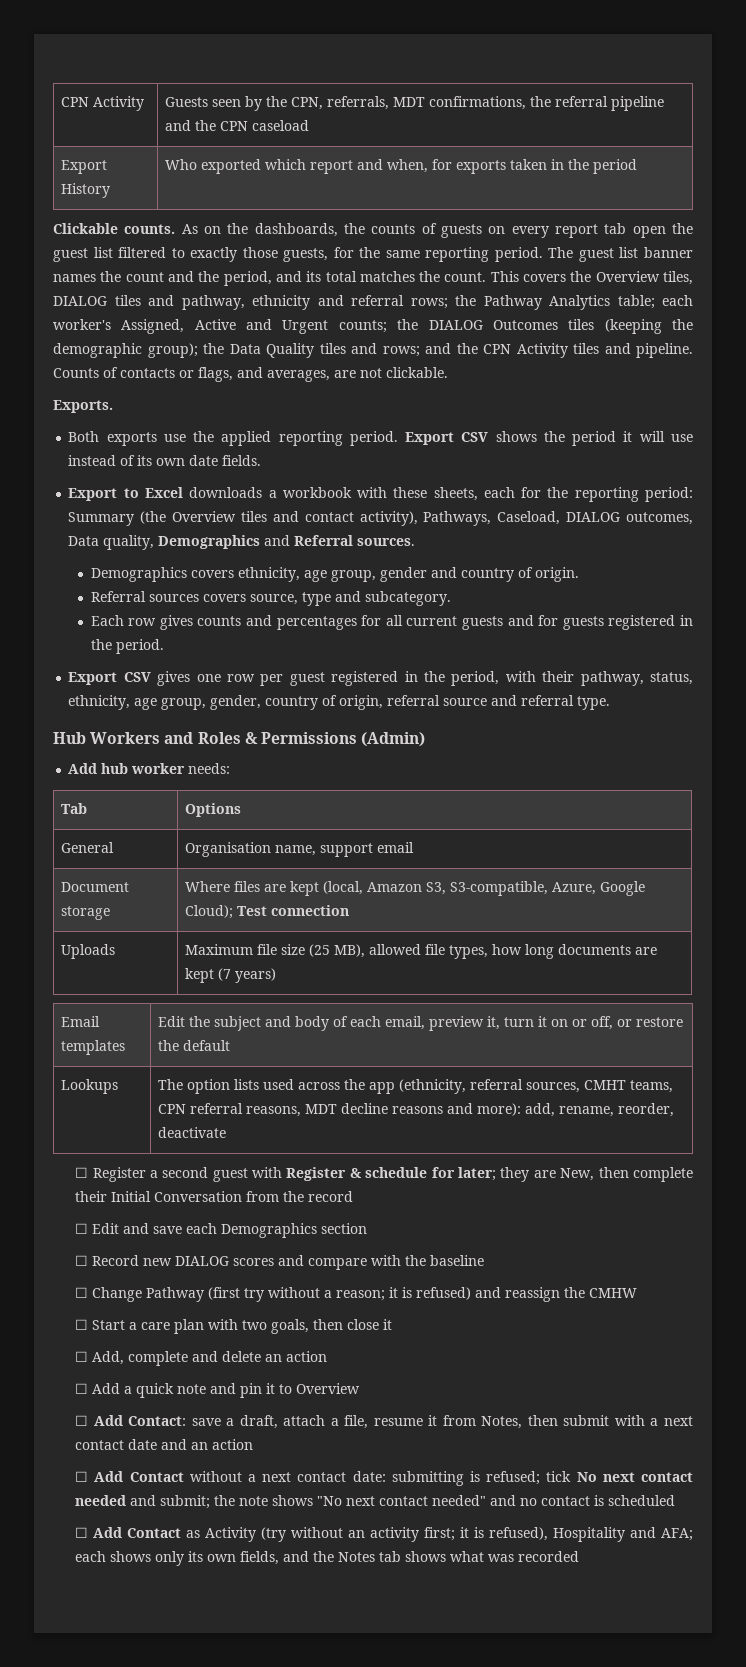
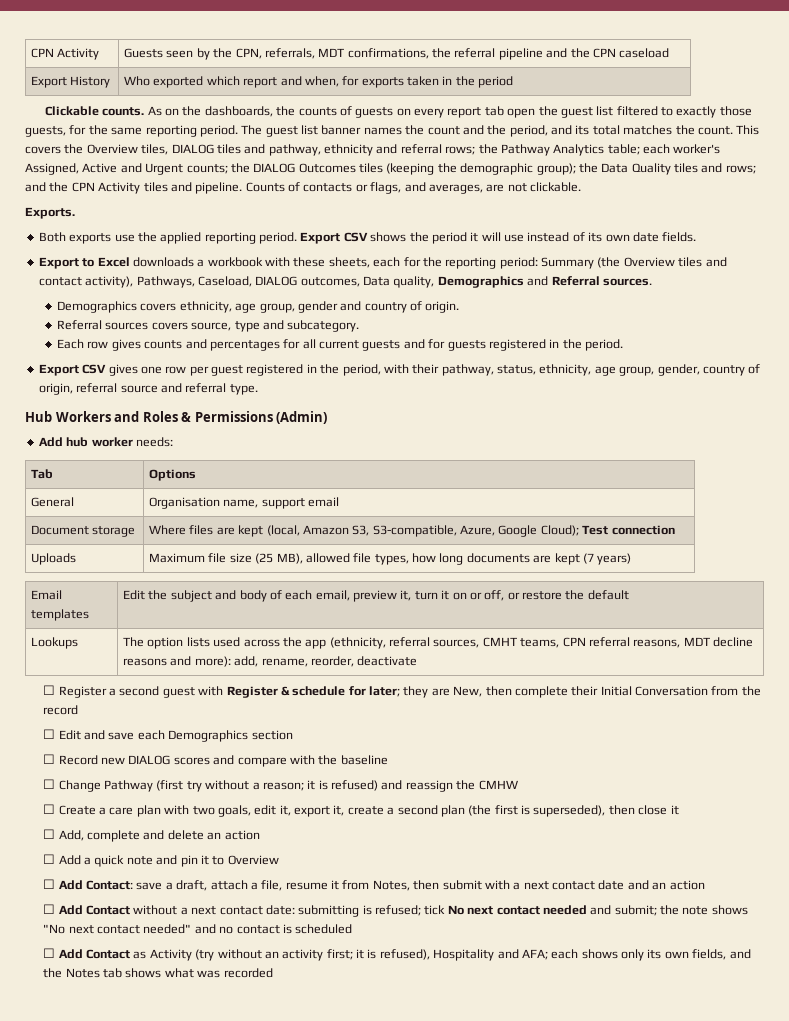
- ☐ Start a care plan with two goals, then close it
+ ☐ Create a care plan with two goals, edit it, export it, create a second plan (the first is superseded), then close it

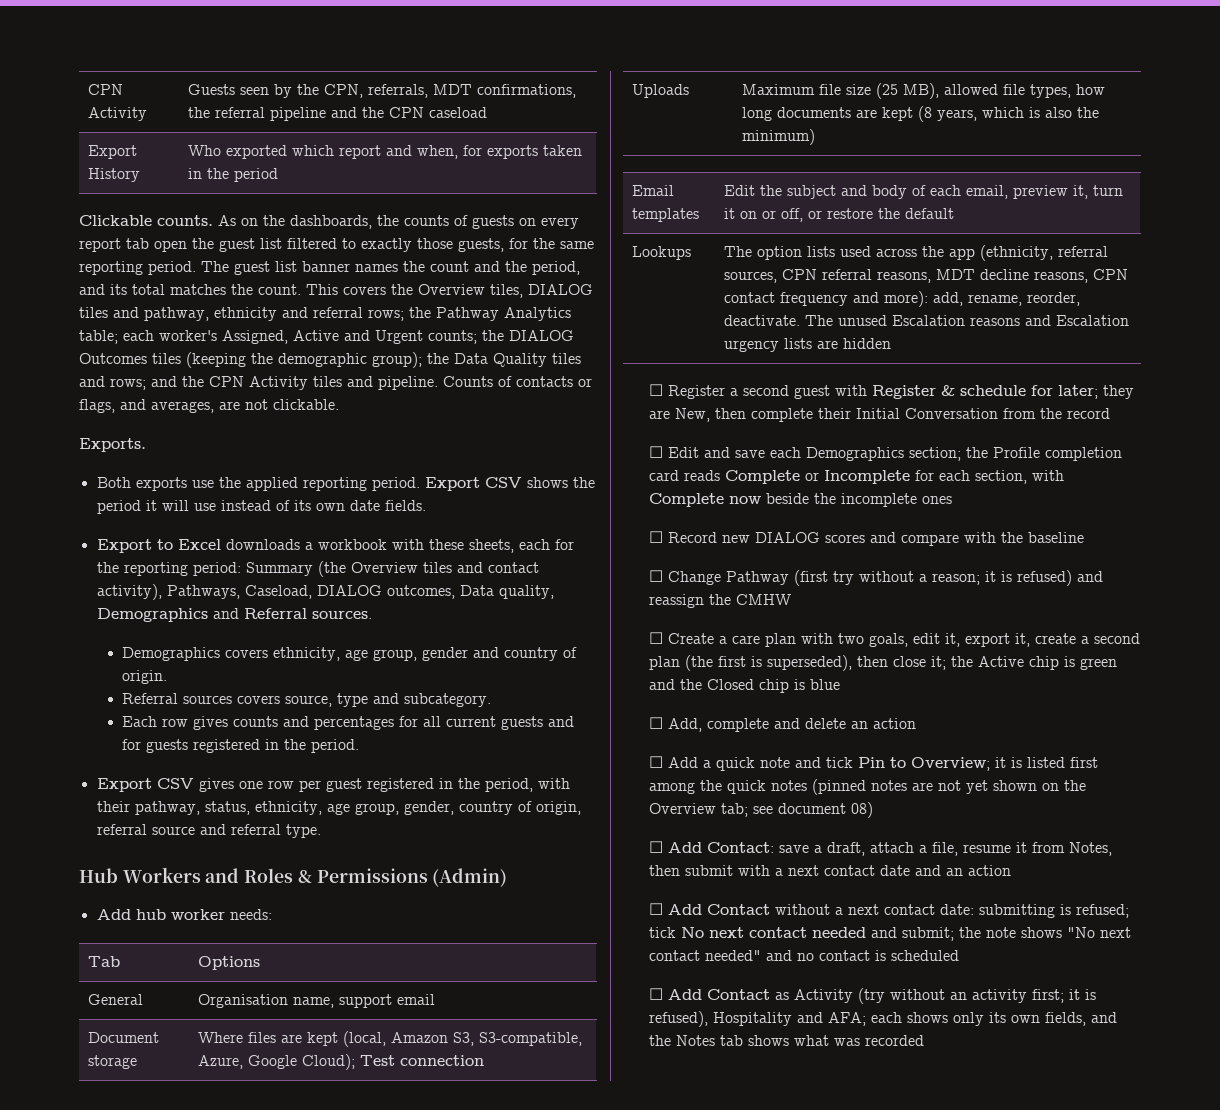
- Uploads | Maximum file size (25 MB), allowed file types, how long documents are kept (7 years)
+ Uploads | Maximum file size (25 MB), allowed file types, how long documents are kept (8 years, which is also the minimum)
- Lookups | The option lists used across the app (ethnicity, referral sources, CMHT teams, CPN referral reasons, MDT decline reasons and more): add, rename, reorder, deactivate
+ Lookups | The option lists used across the app (ethnicity, referral sources, CPN referral reasons, MDT decline reasons, CPN contact frequency and more): add, rename, reorder, deactivate. The unused Escalation reasons and Escalation urgency lists are hidden
- ☐ Edit and save each Demographics section
+ ☐ Edit and save each Demographics section; the Profile completion card reads Complete or Incomplete for each section, with Complete now beside the incomplete ones
- ☐ Create a care plan with two goals, edit it, export it, create a second plan (the first is superseded), then close it
+ ☐ Create a care plan with two goals, edit it, export it, create a second plan (the first is superseded), then close it; the Active chip is green and the Closed chip is blue
- ☐ Add a quick note and pin it to Overview
+ ☐ Add a quick note and tick Pin to Overview; it is listed first among the quick notes (pinned notes are not yet shown on the Overview tab; see document 08)

